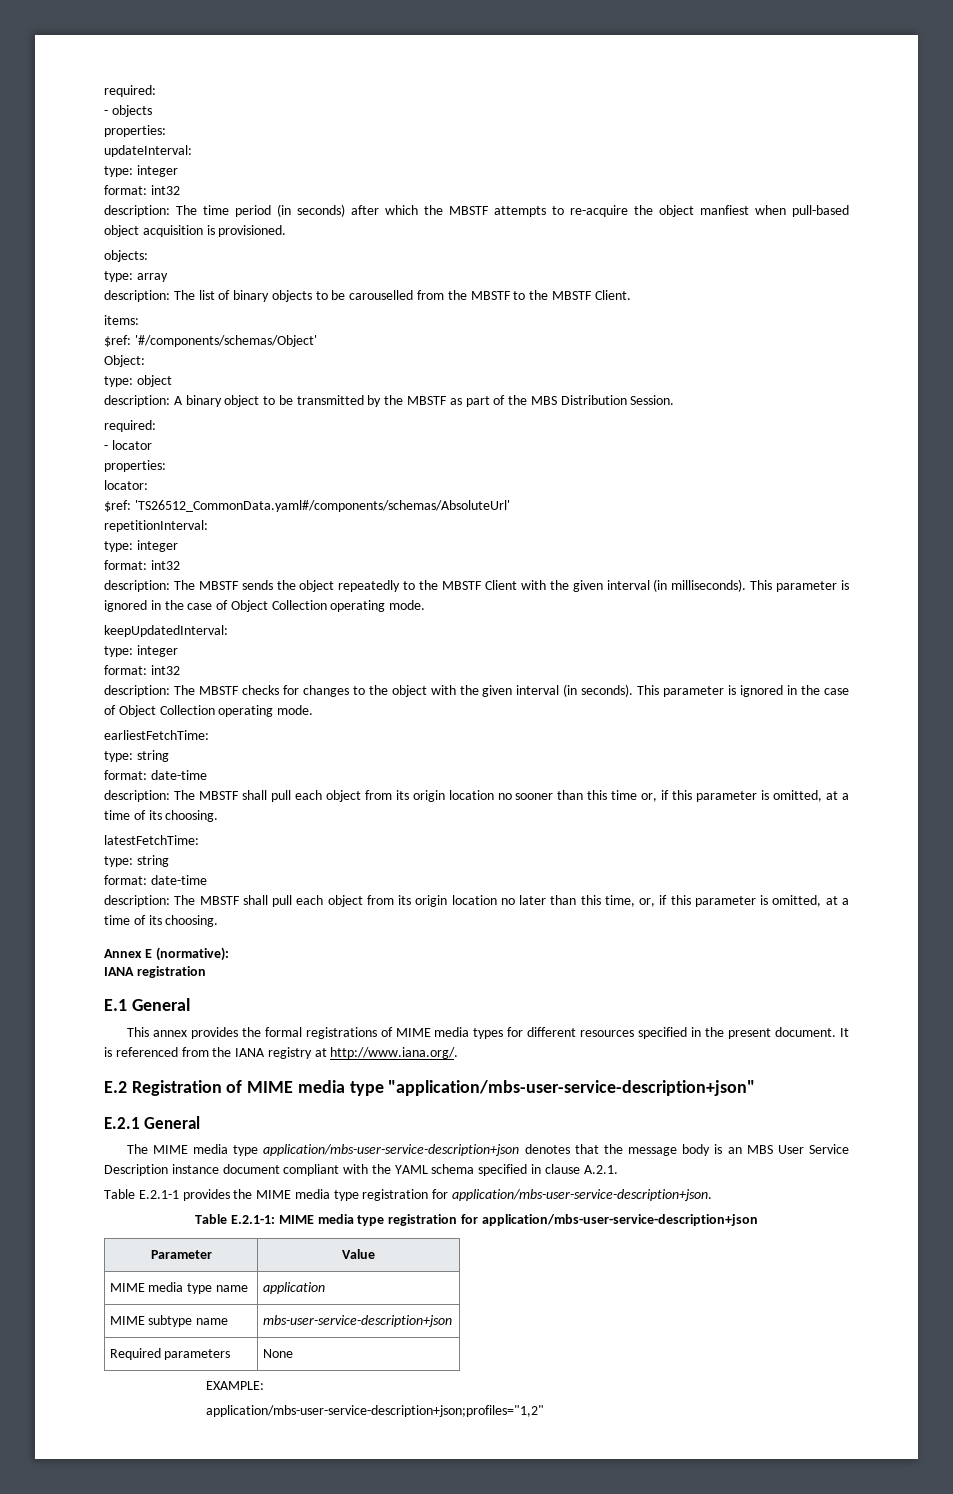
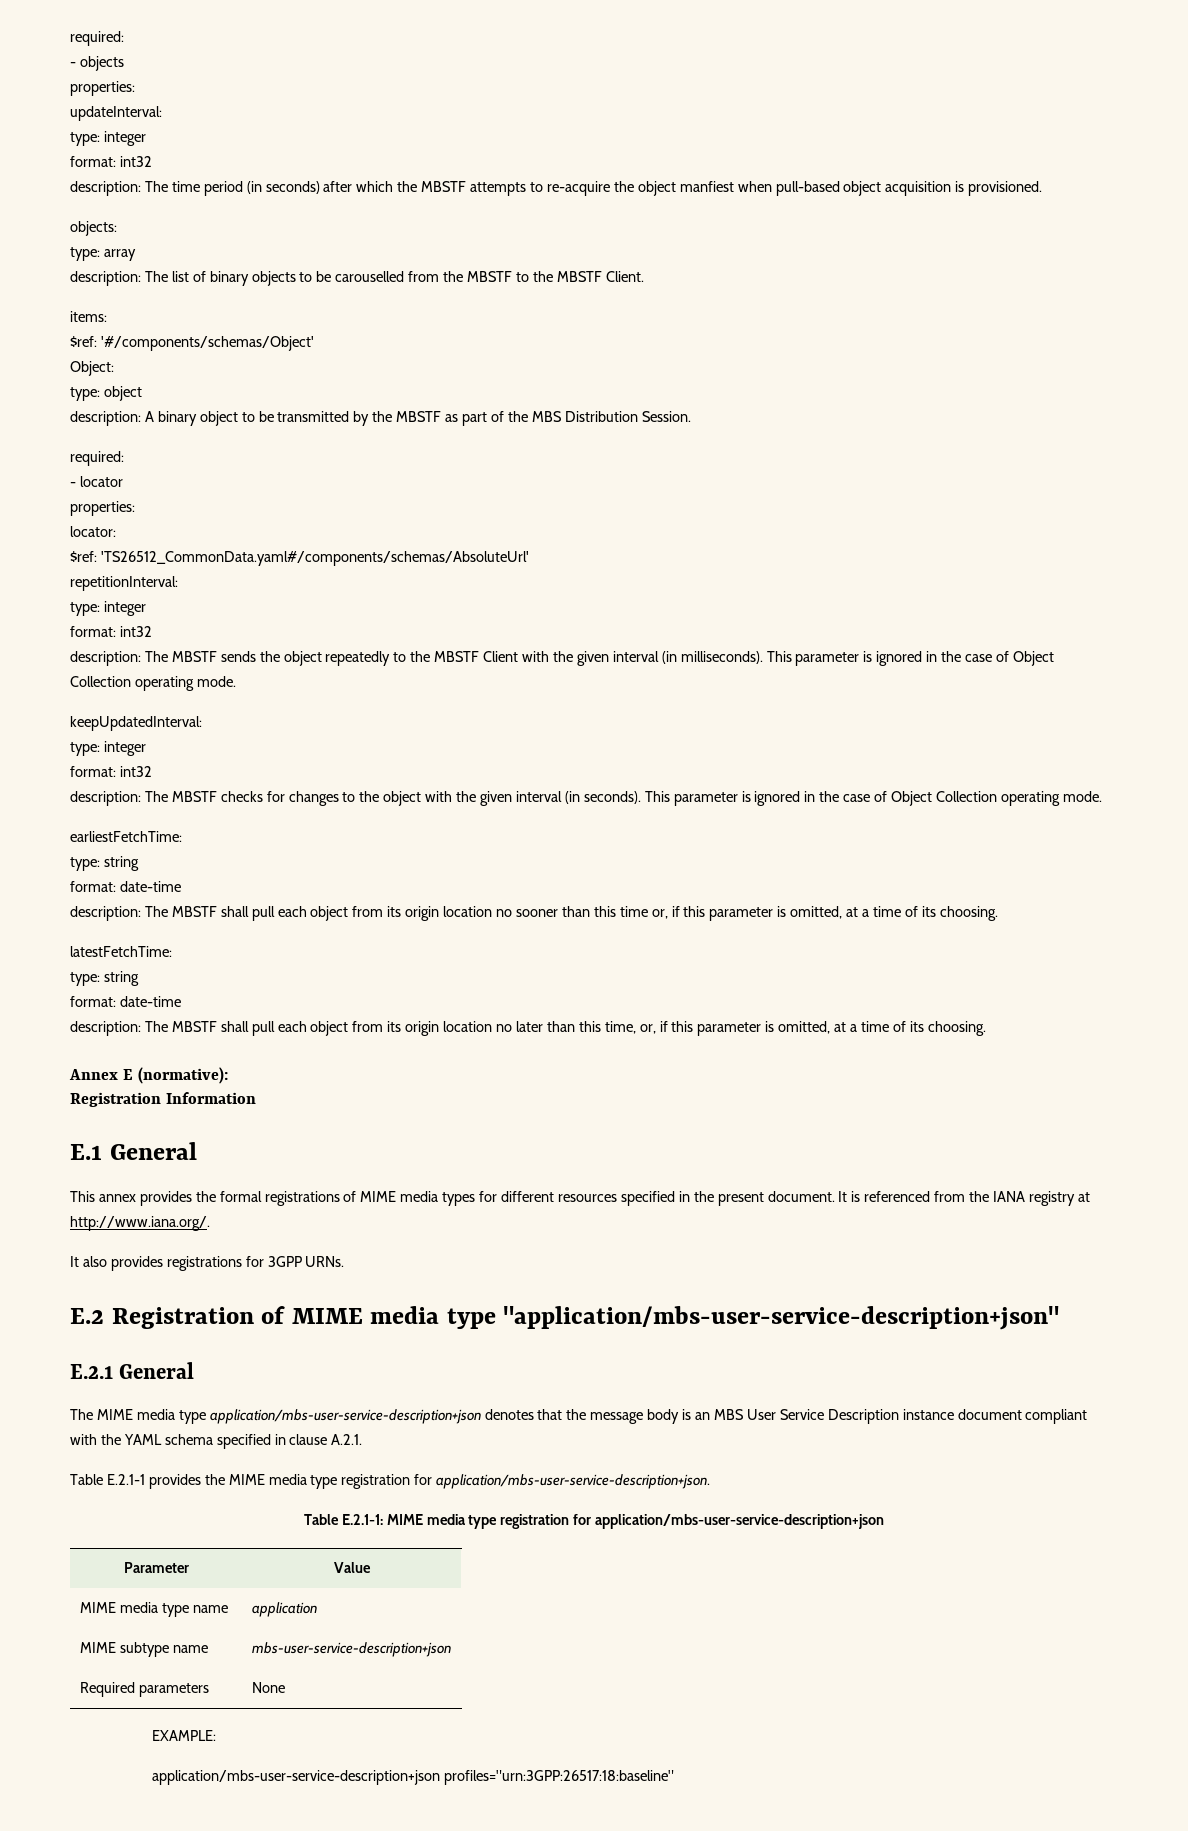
- IANA registration
+ Registration Information
+ It also provides registrations for 3GPP URNs.
- application/mbs-user-service-description+json;profiles="1,2"
+ application/mbs-user-service-description+json profiles="urn:3GPP:26517:18:baseline"

